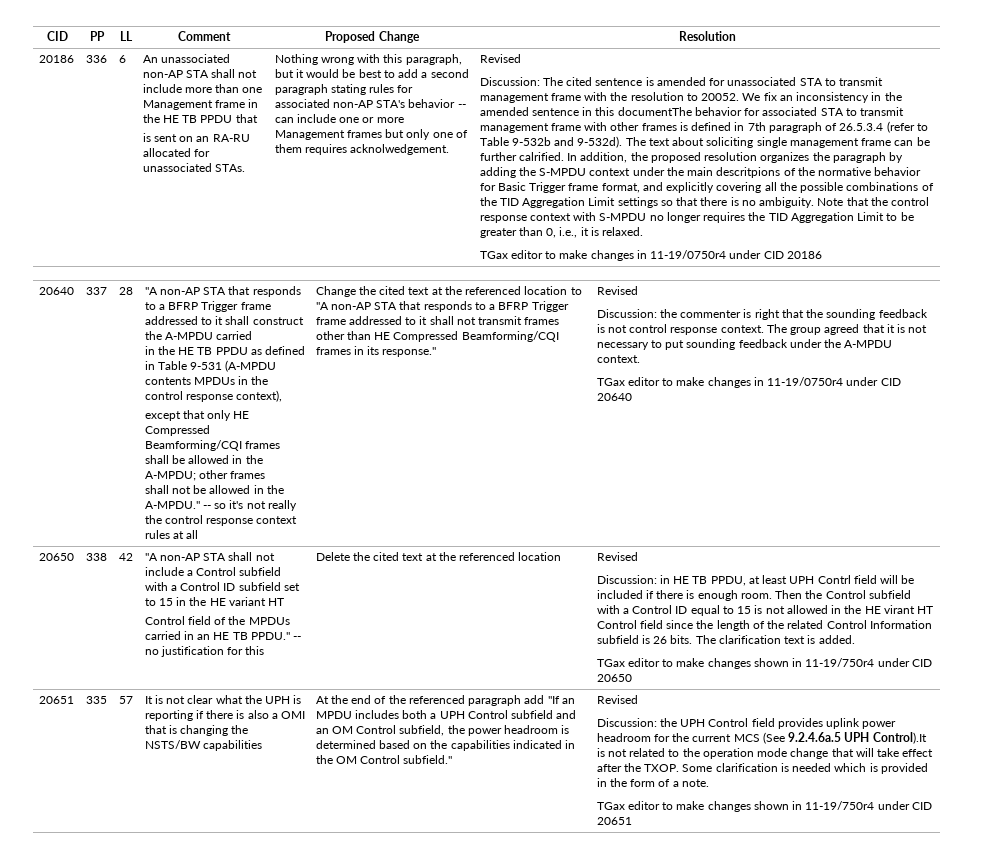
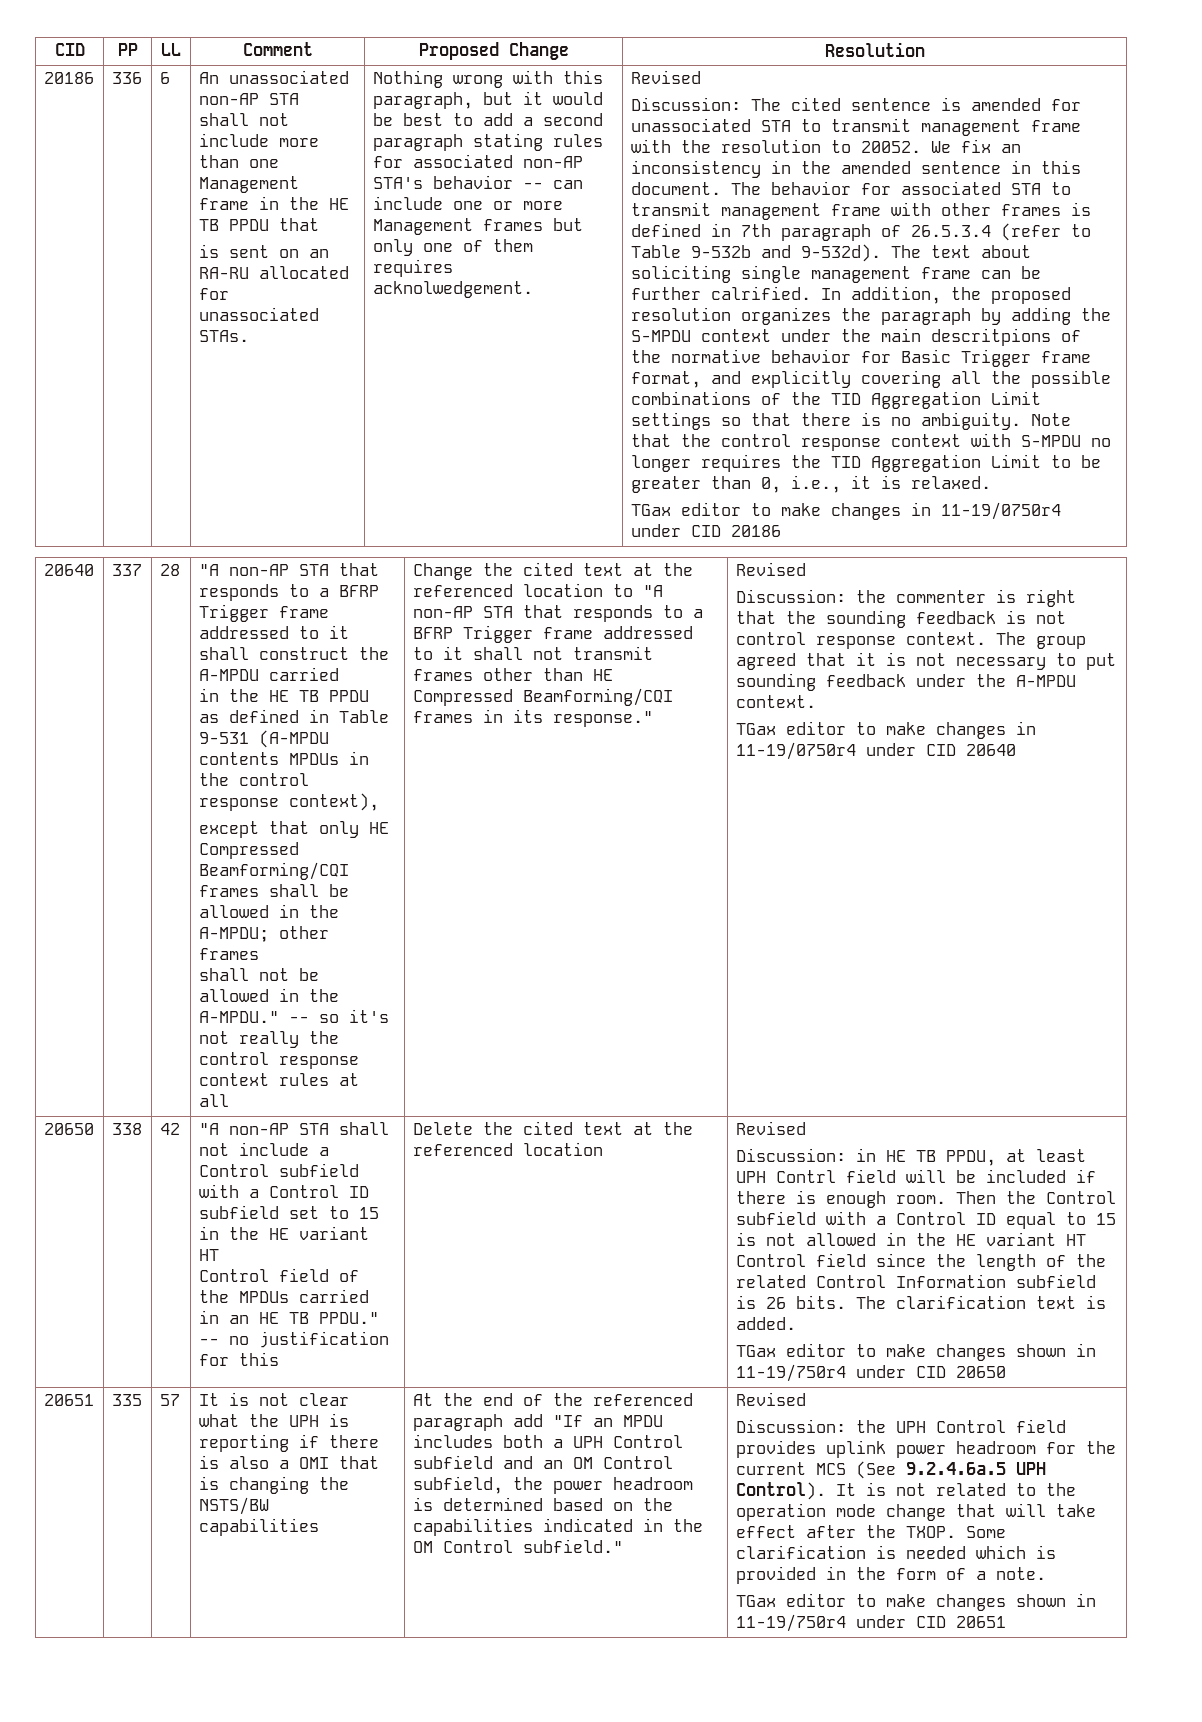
- We fix an inconsistency in the amended sentence in this documentThe behavior for associated STA to transmit management frame with other frames is defined in 7th paragraph of 26.5.3.4 (refer to Table 9-532b and 9-532d).
+ We fix an inconsistency in the amended sentence in this document. The behavior for associated STA to transmit management frame with other frames is defined in 7th paragraph of 26.5.3.4 (refer to Table 9-532b and 9-532d).
- Then the Control subfield with a Control ID equal to 15 is not allowed in the HE virant HT Control field since the length of the related Control Information subfield is 26 bits.
+ Then the Control subfield with a Control ID equal to 15 is not allowed in the HE variant HT Control field since the length of the related Control Information subfield is 26 bits.
- Discussion: the UPH Control field provides uplink power headroom for the current MCS (See 9.2.4.6a.5 UPH Control).It is not related to the operation mode change that will take effect after the TXOP.
+ Discussion: the UPH Control field provides uplink power headroom for the current MCS (See 9.2.4.6a.5 UPH Control). It is not related to the operation mode change that will take effect after the TXOP.

